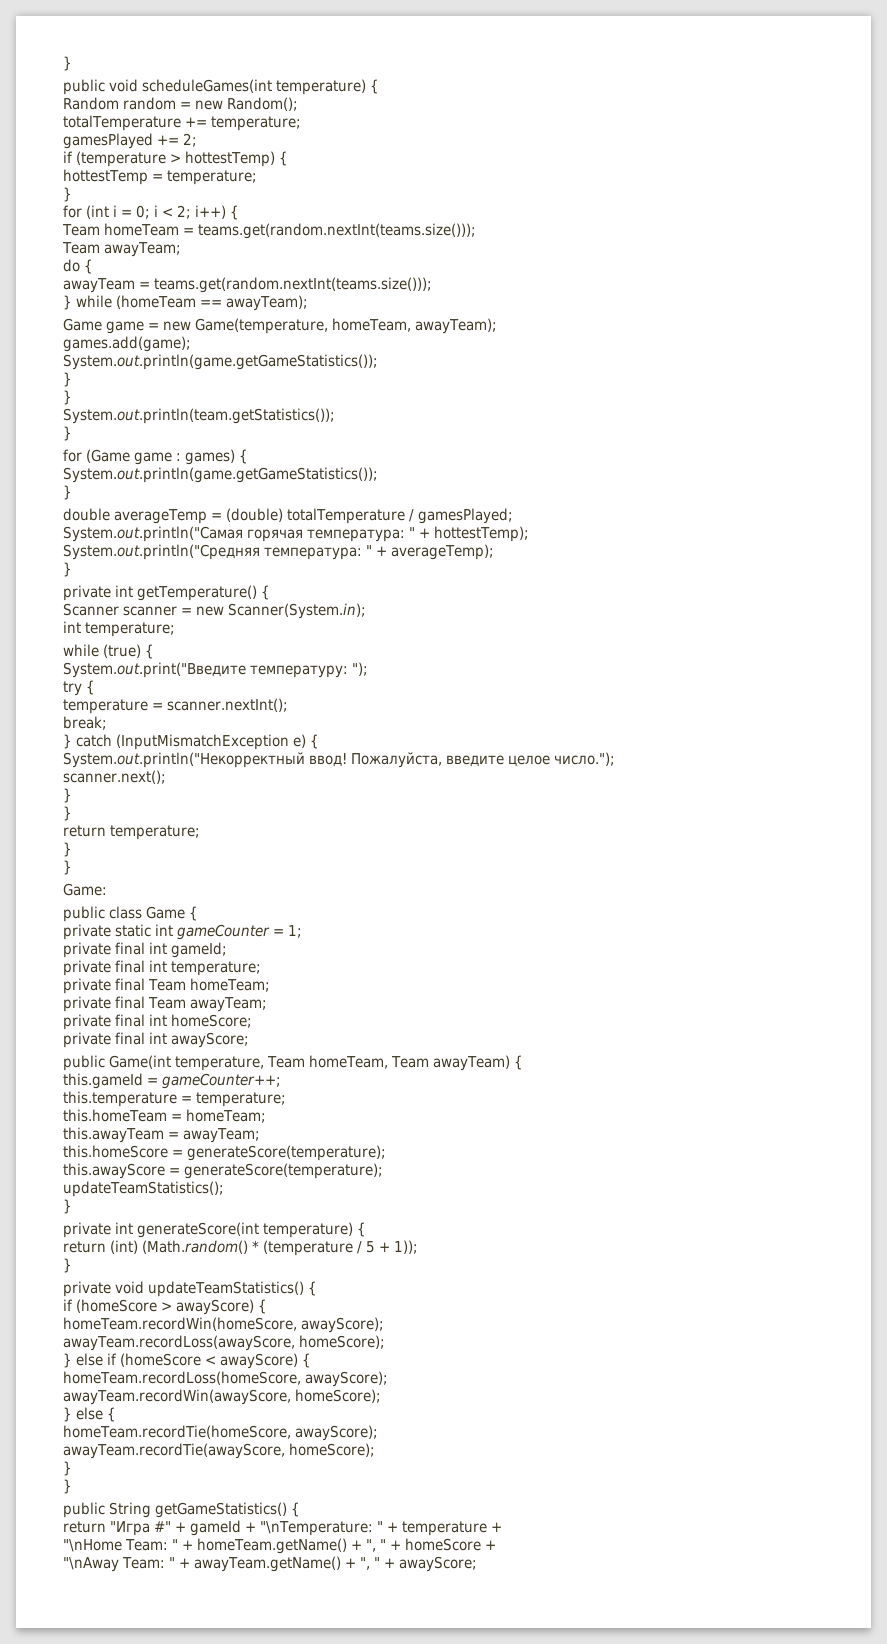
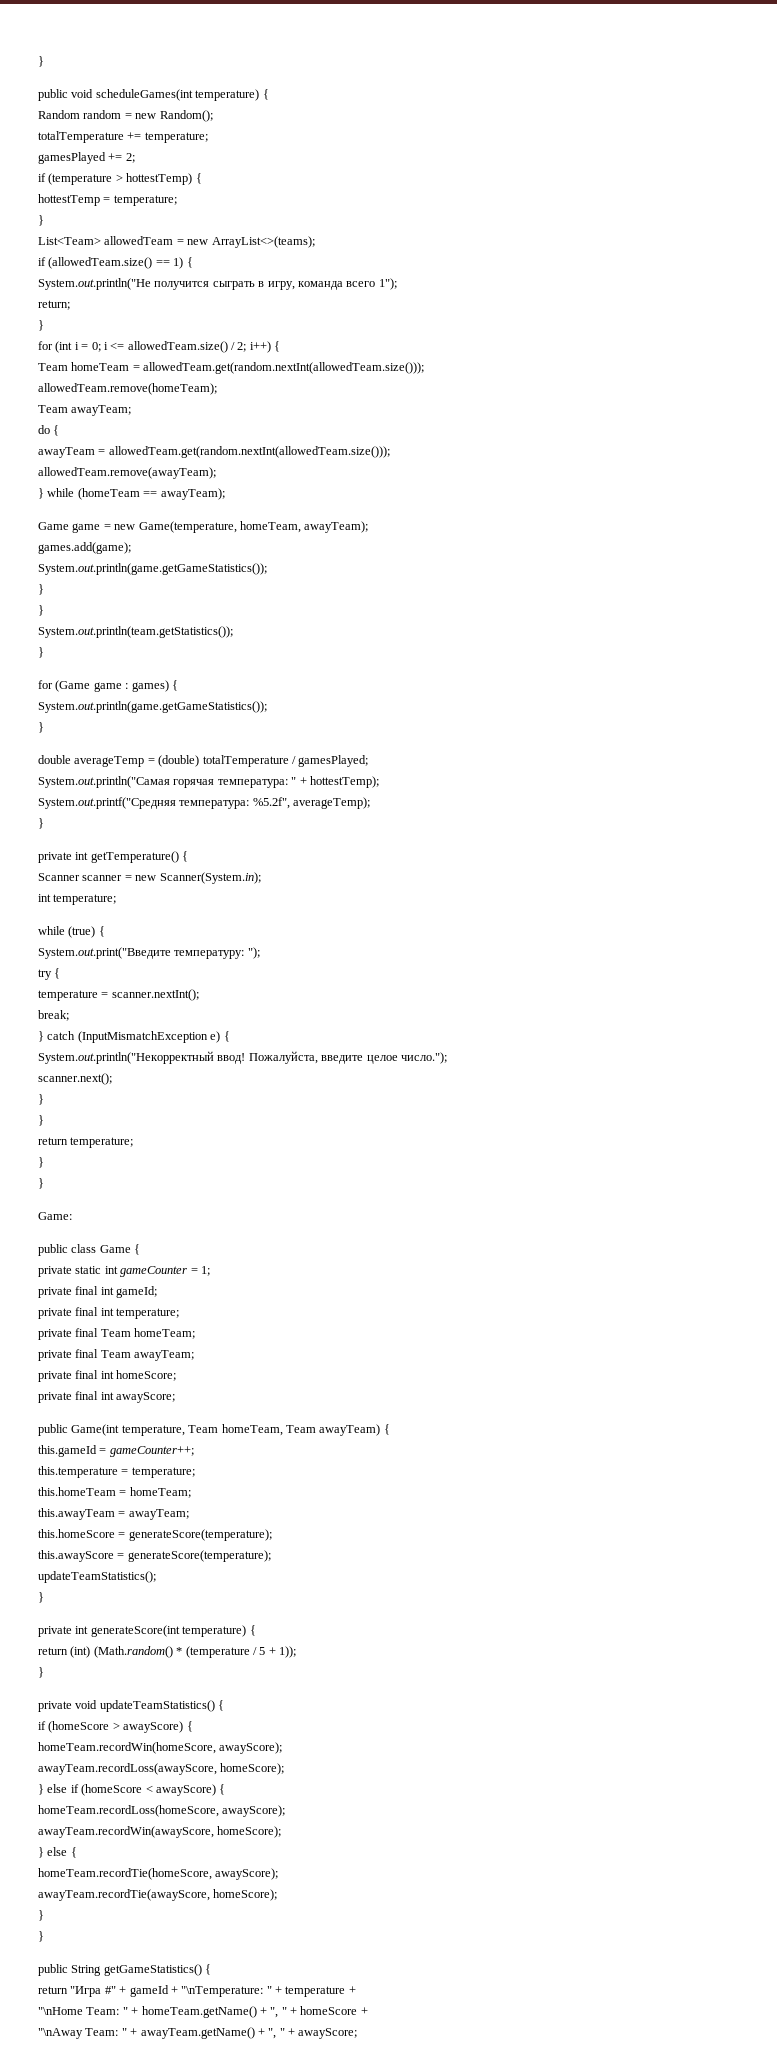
+ List<Team> allowedTeam = new ArrayList<>(teams);
+ if (allowedTeam.size() == 1) {
+ System.out.println("Не получится сыграть в игру, команда всего 1");
+ return;
+ }
- for (int i = 0; i < 2; i++) {
+ for (int i = 0; i <= allowedTeam.size() / 2; i++) {
- Team homeTeam = teams.get(random.nextInt(teams.size()));
+ Team homeTeam = allowedTeam.get(random.nextInt(allowedTeam.size()));
+ allowedTeam.remove(homeTeam);
- awayTeam = teams.get(random.nextInt(teams.size()));
+ awayTeam = allowedTeam.get(random.nextInt(allowedTeam.size()));
+ allowedTeam.remove(awayTeam);
- System.out.println("Средняя температура: " + averageTemp);
+ System.out.printf("Средняя температура: %5.2f", averageTemp);

